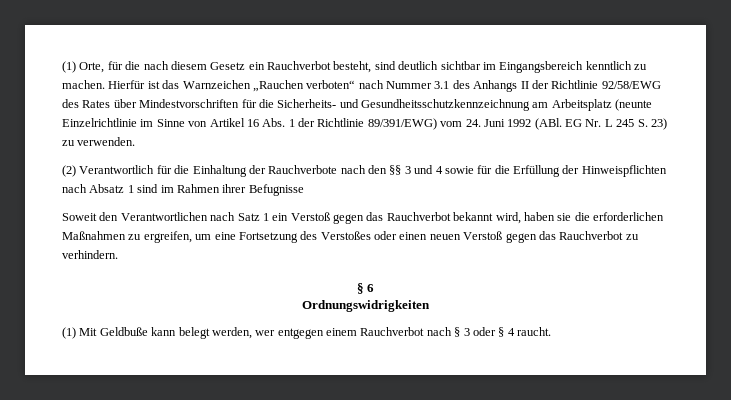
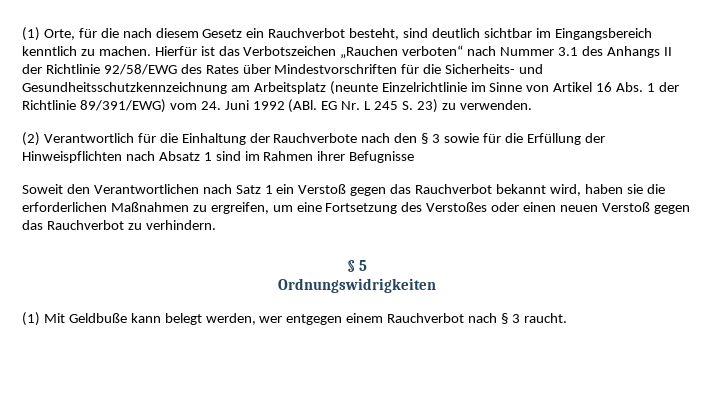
- Hierfür ist das Warnzeichen „Rauchen verboten“ nach Nummer 3.1 des Anhangs II der Richtlinie 92/58/EWG des Rates über Mindestvorschriften für die Sicherheits- und Gesundheitsschutzkennzeichnung am Arbeitsplatz (neunte Einzelrichtlinie im Sinne von Artikel 16 Abs. 1 der Richtlinie 89/391/EWG) vom 24. Juni 1992 (ABl. EG Nr. L 245 S. 23) zu verwenden.
+ Hierfür ist das Verbotszeichen „Rauchen verboten“ nach Nummer 3.1 des Anhangs II der Richtlinie 92/58/EWG des Rates über Mindestvorschriften für die Sicherheits- und Gesundheitsschutzkennzeichnung am Arbeitsplatz (neunte Einzelrichtlinie im Sinne von Artikel 16 Abs. 1 der Richtlinie 89/391/EWG) vom 24. Juni 1992 (ABl. EG Nr. L 245 S. 23) zu verwenden.
- (2) Verantwortlich für die Einhaltung der Rauchverbote nach den §§ 3 und 4 sowie für die Erfüllung der Hinweispflichten nach Absatz 1 sind im Rahmen ihrer Befugnisse
+ (2) Verantwortlich für die Einhaltung der Rauchverbote nach den § 3 sowie für die Erfüllung der Hinweispflichten nach Absatz 1 sind im Rahmen ihrer Befugnisse
- § 6
+ § 5
- (1) Mit Geldbuße kann belegt werden, wer entgegen einem Rauchverbot nach § 3 oder § 4 raucht.
+ (1) Mit Geldbuße kann belegt werden, wer entgegen einem Rauchverbot nach § 3 raucht.

